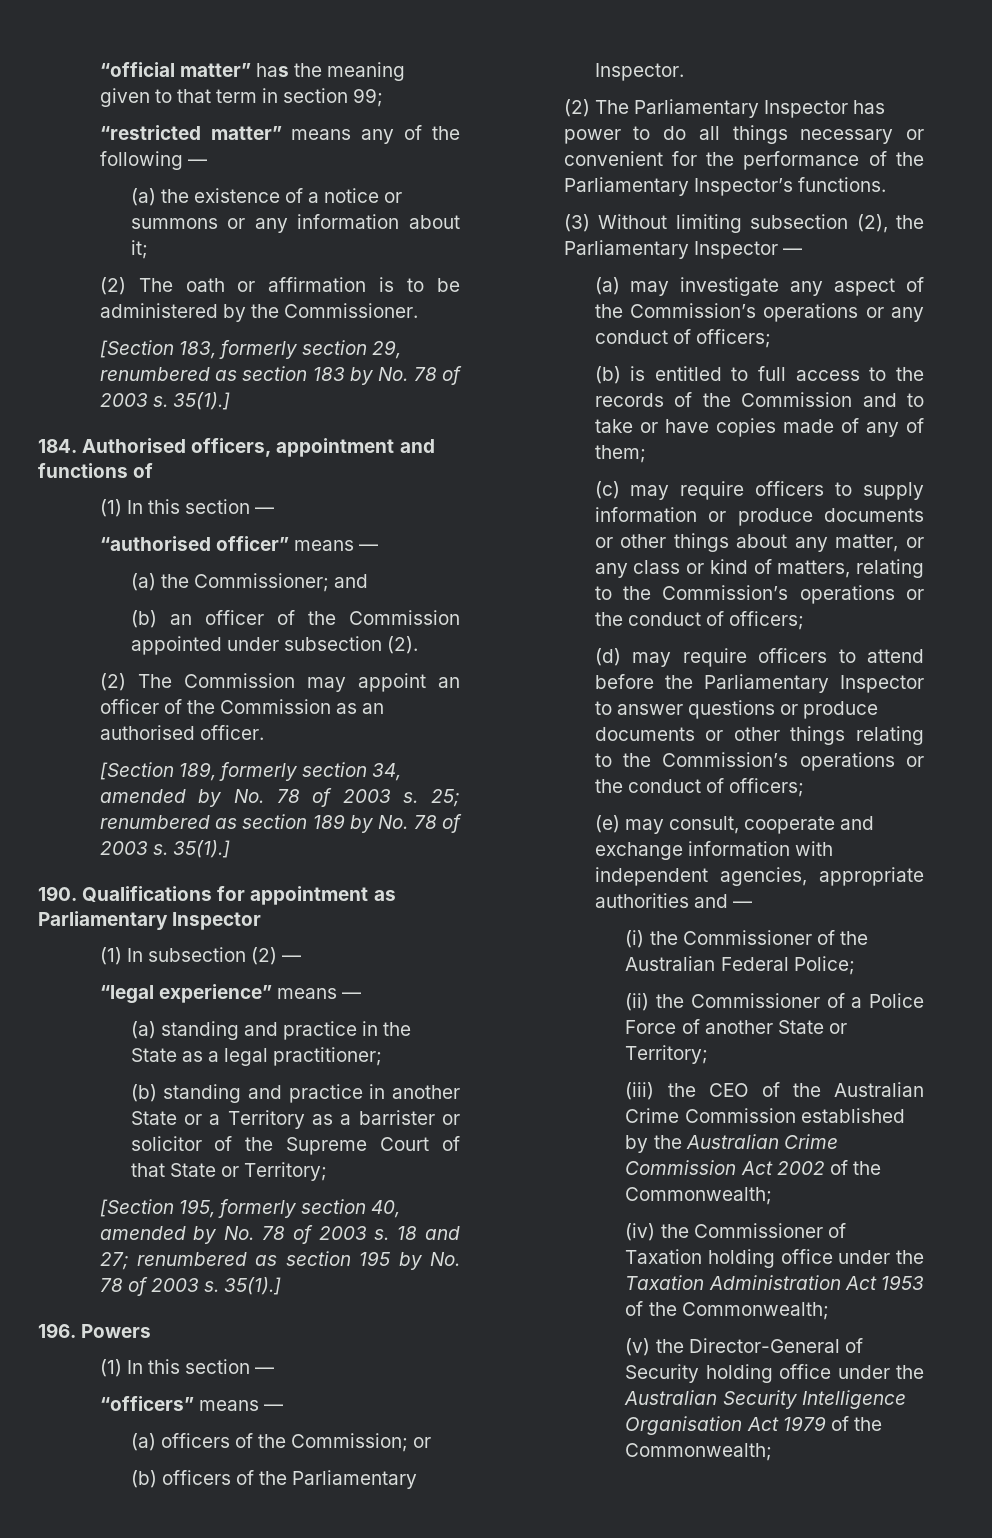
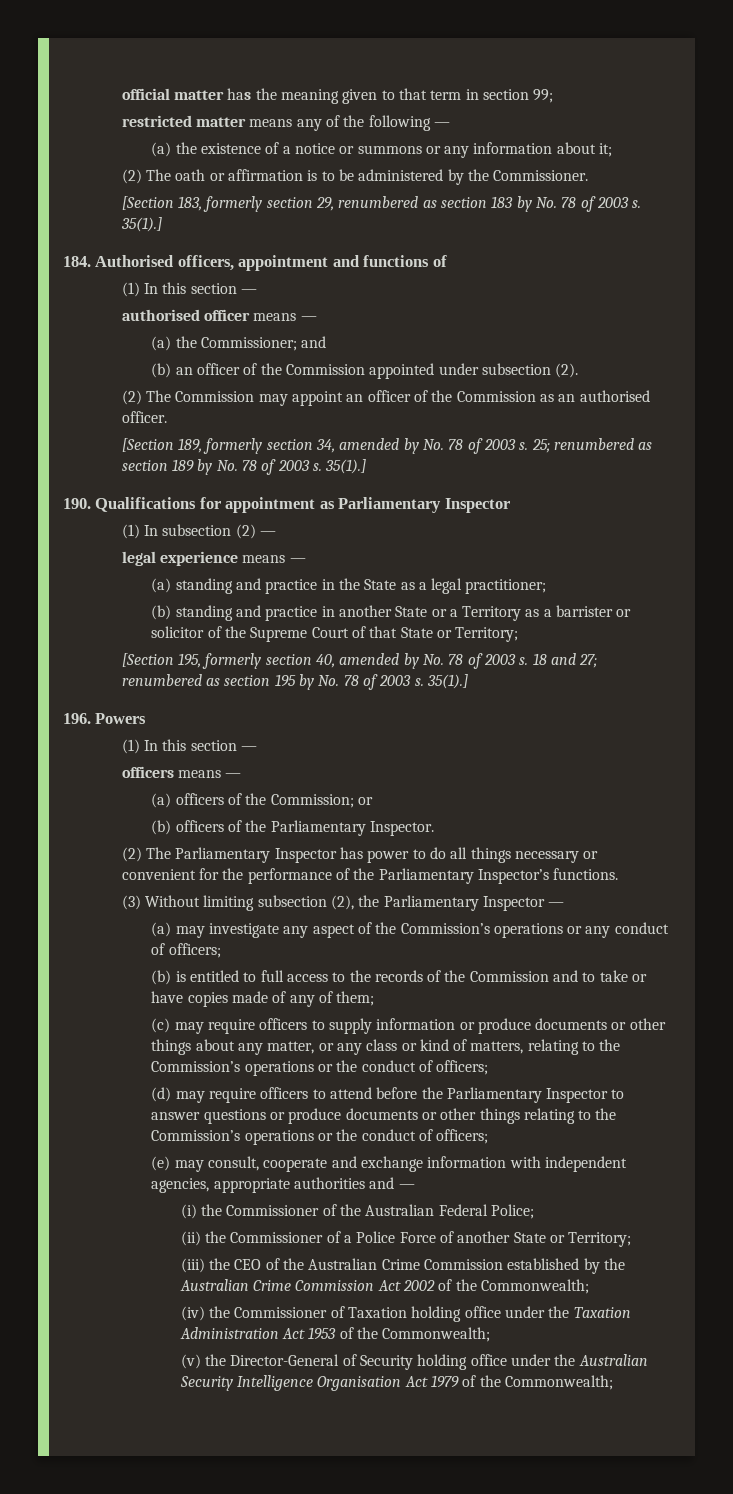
- “official matter” has the meaning given to that term in section 99;
+ official matter has the meaning given to that term in section 99;
- “restricted matter” means any of the following —
+ restricted matter means any of the following —
- “authorised officer” means —
+ authorised officer means —
- “legal experience” means —
+ legal experience means —
- “officers” means —
+ officers means —

